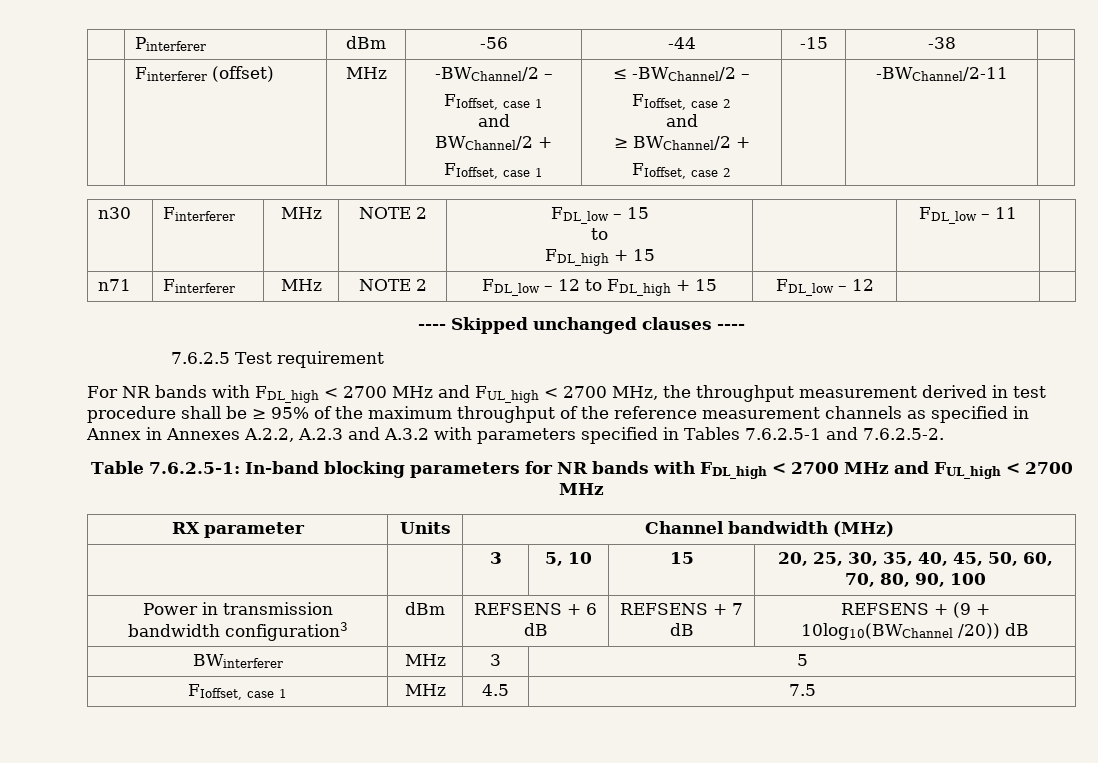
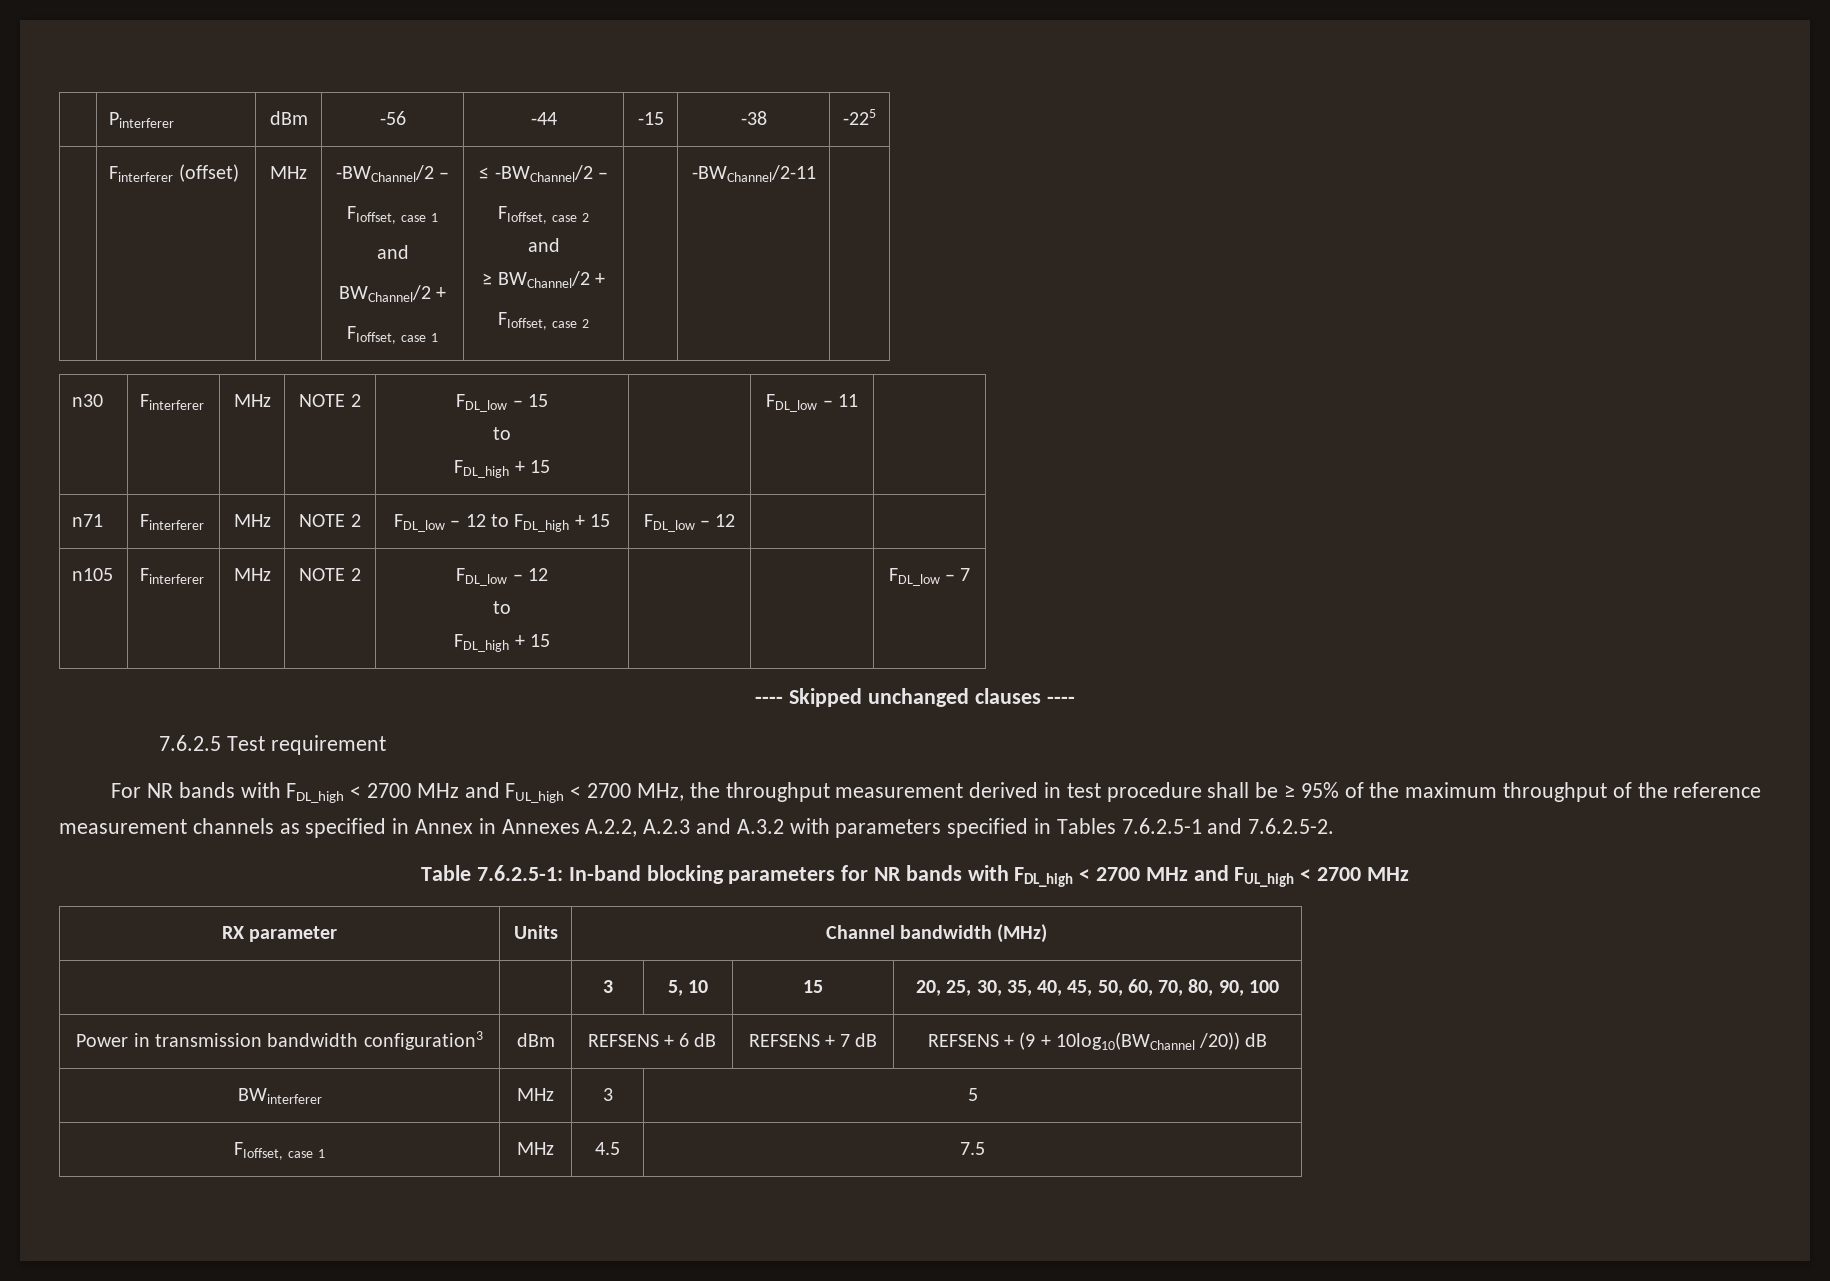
- | Pinterferer | dBm | -56 | -44 | -15 | -38 |
+ | Pinterferer | dBm | -56 | -44 | -15 | -38 | -225
+ n105 | Finterferer | MHz | NOTE 2 | FDL_low – 12
+ to
+ FDL_high + 15 | | | FDL_low – 7

